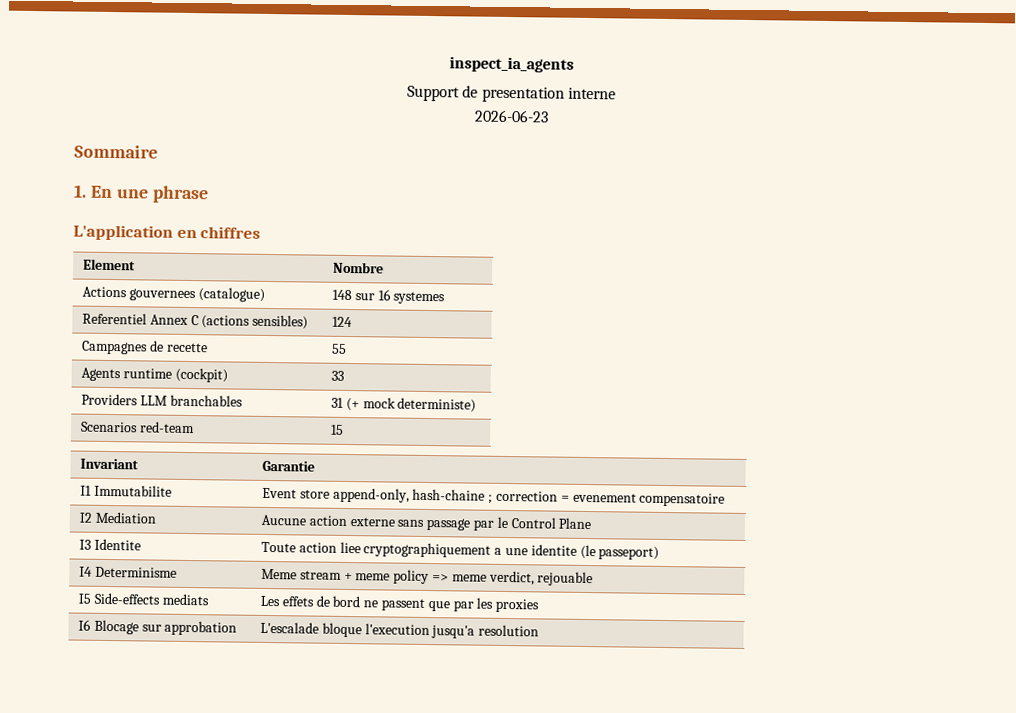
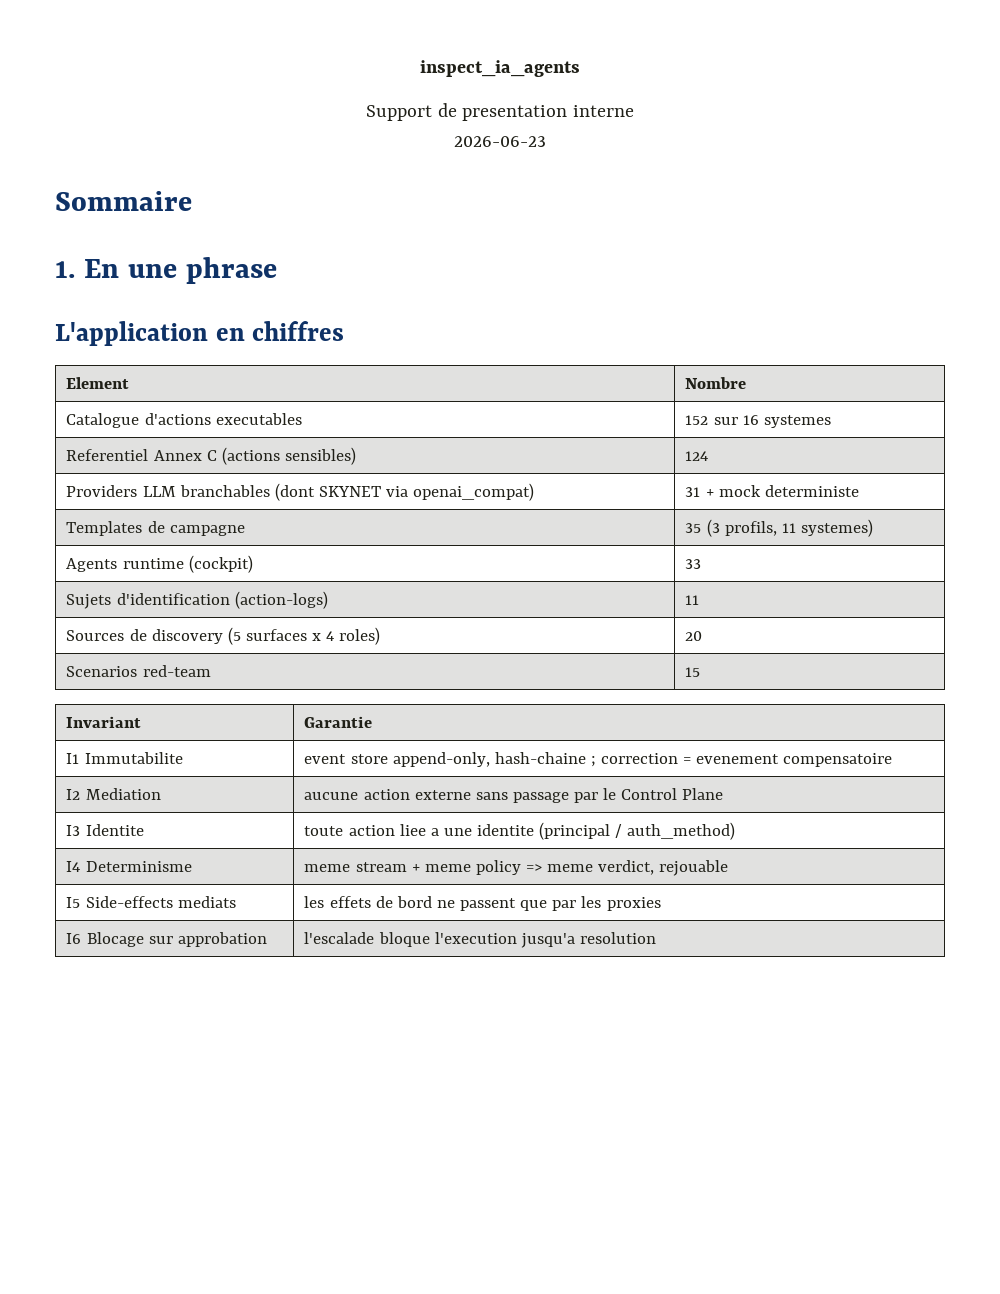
- Actions gouvernees (catalogue) | 148 sur 16 systemes
+ Catalogue d'actions executables | 152 sur 16 systemes
- Campagnes de recette | 55
+ Providers LLM branchables (dont SKYNET via openai_compat) | 31 + mock deterministe
+ Templates de campagne | 35 (3 profils, 11 systemes)
  Agents runtime (cockpit) | 33
- Providers LLM branchables | 31 (+ mock deterministe)
+ Sujets d'identification (action-logs) | 11
+ Sources de discovery (5 surfaces x 4 roles) | 20
- I1 Immutabilite | Event store append-only, hash-chaine ; correction = evenement compensatoire
+ I1 Immutabilite | event store append-only, hash-chaine ; correction = evenement compensatoire
- I2 Mediation | Aucune action externe sans passage par le Control Plane
+ I2 Mediation | aucune action externe sans passage par le Control Plane
- I3 Identite | Toute action liee cryptographiquement a une identite (le passeport)
+ I3 Identite | toute action liee a une identite (principal / auth_method)
- I4 Determinisme | Meme stream + meme policy => meme verdict, rejouable
+ I4 Determinisme | meme stream + meme policy => meme verdict, rejouable
- I5 Side-effects mediats | Les effets de bord ne passent que par les proxies
+ I5 Side-effects mediats | les effets de bord ne passent que par les proxies
- I6 Blocage sur approbation | L'escalade bloque l'execution jusqu'a resolution
+ I6 Blocage sur approbation | l'escalade bloque l'execution jusqu'a resolution

